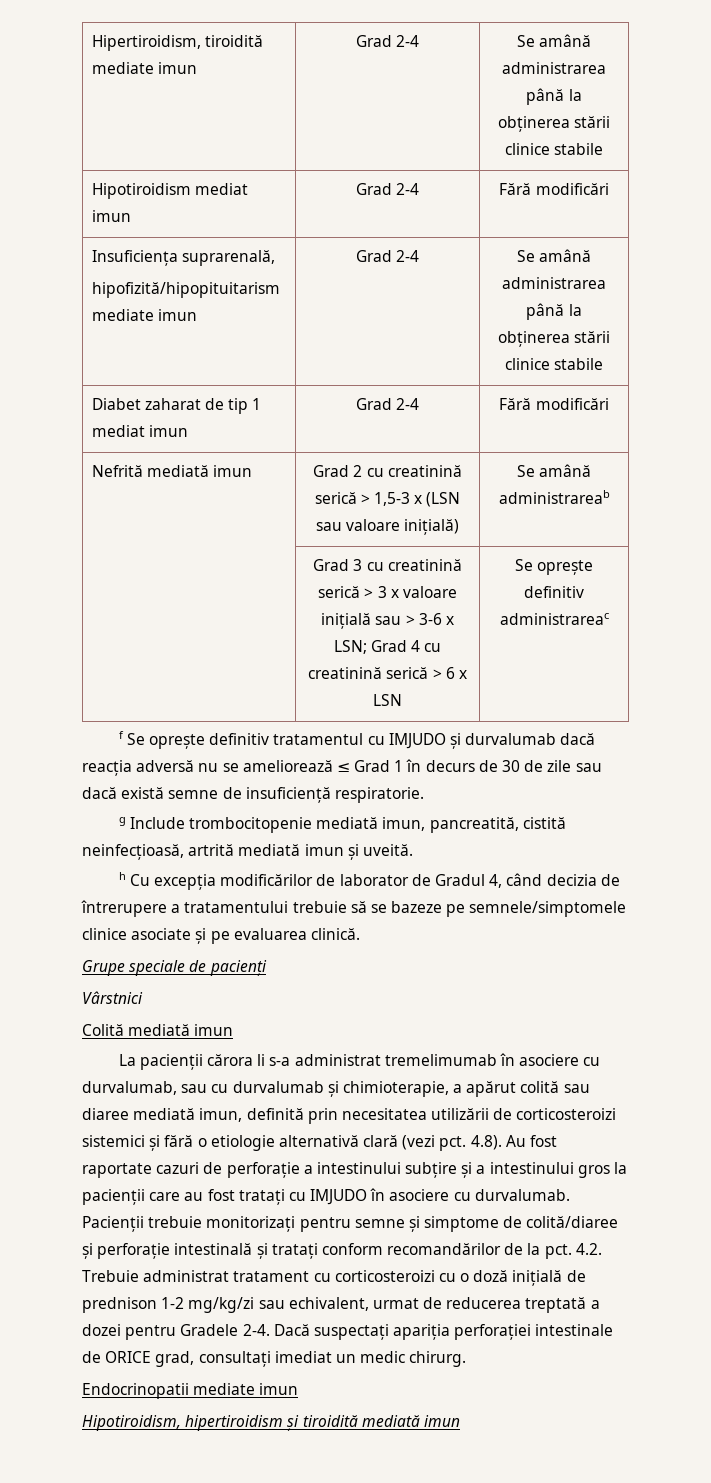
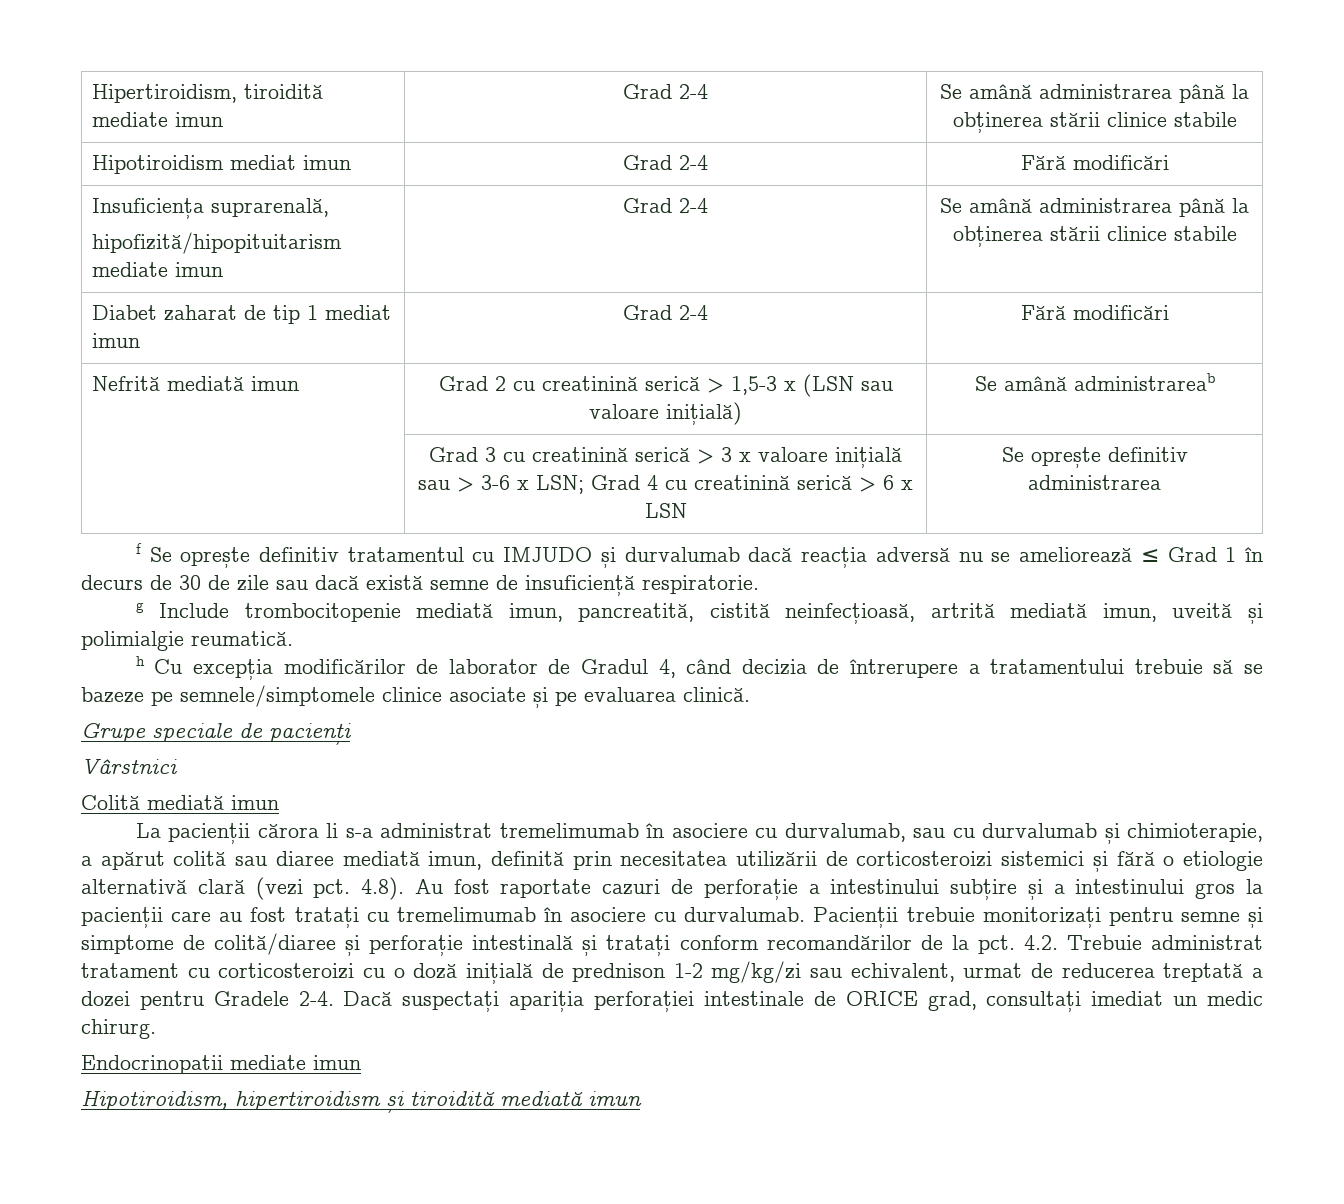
- | Grad 3 cu creatinină serică > 3 x valoare inițială sau > 3-6 x LSN; Grad 4 cu creatinină serică > 6 x LSN | Se oprește definitiv administrareac
+ | Grad 3 cu creatinină serică > 3 x valoare inițială sau > 3-6 x LSN; Grad 4 cu creatinină serică > 6 x LSN | Se oprește definitiv administrarea
- g Include trombocitopenie mediată imun, pancreatită, cistită neinfecțioasă, artrită mediată imun și uveită.
+ g Include trombocitopenie mediată imun, pancreatită, cistită neinfecțioasă, artrită mediată imun, uveită și polimialgie reumatică.
- 4.8). Au fost raportate cazuri de perforație a intestinului subțire și a intestinului gros la pacienții care au fost tratați cu IMJUDO în asociere cu durvalumab.
+ 4.8). Au fost raportate cazuri de perforație a intestinului subțire și a intestinului gros la pacienții care au fost tratați cu tremelimumab în asociere cu durvalumab.

